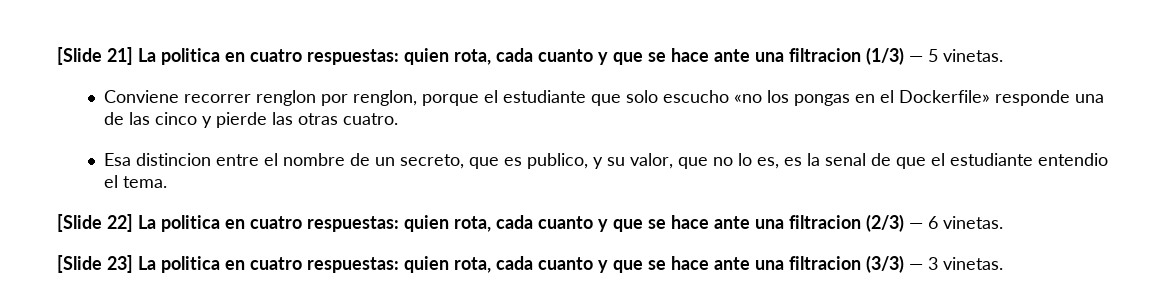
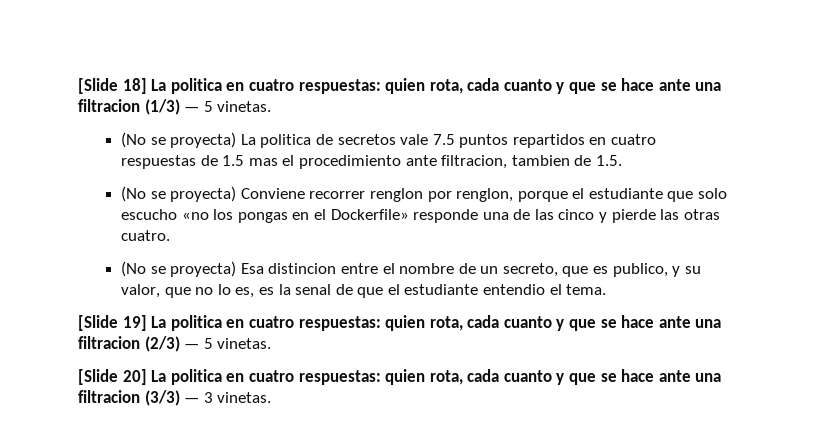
- [Slide 21] La politica en cuatro respuestas: quien rota, cada cuanto y que se hace ante una filtracion (1/3) — 5 vinetas.
+ [Slide 18] La politica en cuatro respuestas: quien rota, cada cuanto y que se hace ante una filtracion (1/3) — 5 vinetas.
- Conviene recorrer renglon por renglon, porque el estudiante que solo escucho «no los pongas en el Dockerfile» responde una de las cinco y pierde las otras cuatro.
+ (No se proyecta) La politica de secretos vale 7.5 puntos repartidos en cuatro respuestas de 1.5 mas el procedimiento ante filtracion, tambien de 1.5.
+ (No se proyecta) Conviene recorrer renglon por renglon, porque el estudiante que solo escucho «no los pongas en el Dockerfile» responde una de las cinco y pierde las otras cuatro.
- Esa distincion entre el nombre de un secreto, que es publico, y su valor, que no lo es, es la senal de que el estudiante entendio el tema.
+ (No se proyecta) Esa distincion entre el nombre de un secreto, que es publico, y su valor, que no lo es, es la senal de que el estudiante entendio el tema.
- [Slide 22] La politica en cuatro respuestas: quien rota, cada cuanto y que se hace ante una filtracion (2/3) — 6 vinetas.
+ [Slide 19] La politica en cuatro respuestas: quien rota, cada cuanto y que se hace ante una filtracion (2/3) — 5 vinetas.
- [Slide 23] La politica en cuatro respuestas: quien rota, cada cuanto y que se hace ante una filtracion (3/3) — 3 vinetas.
+ [Slide 20] La politica en cuatro respuestas: quien rota, cada cuanto y que se hace ante una filtracion (3/3) — 3 vinetas.

